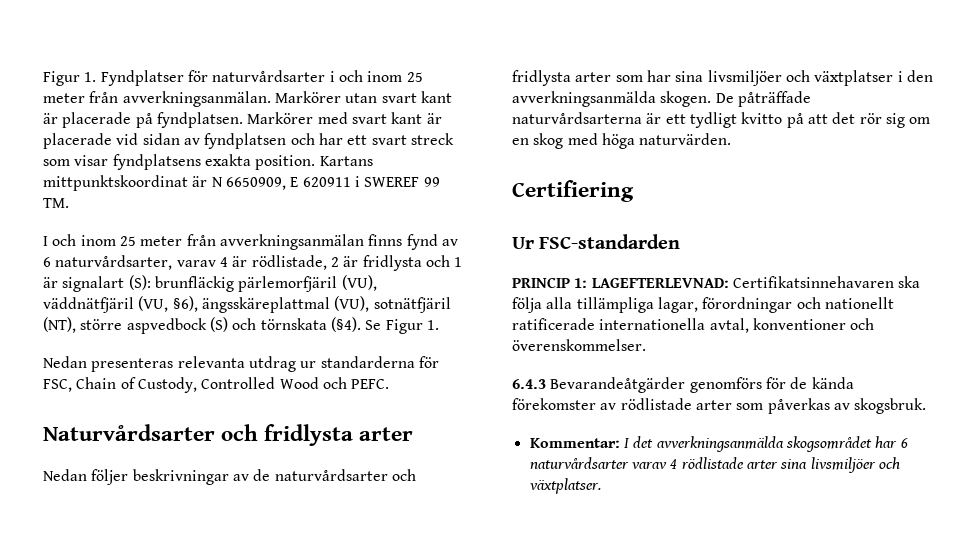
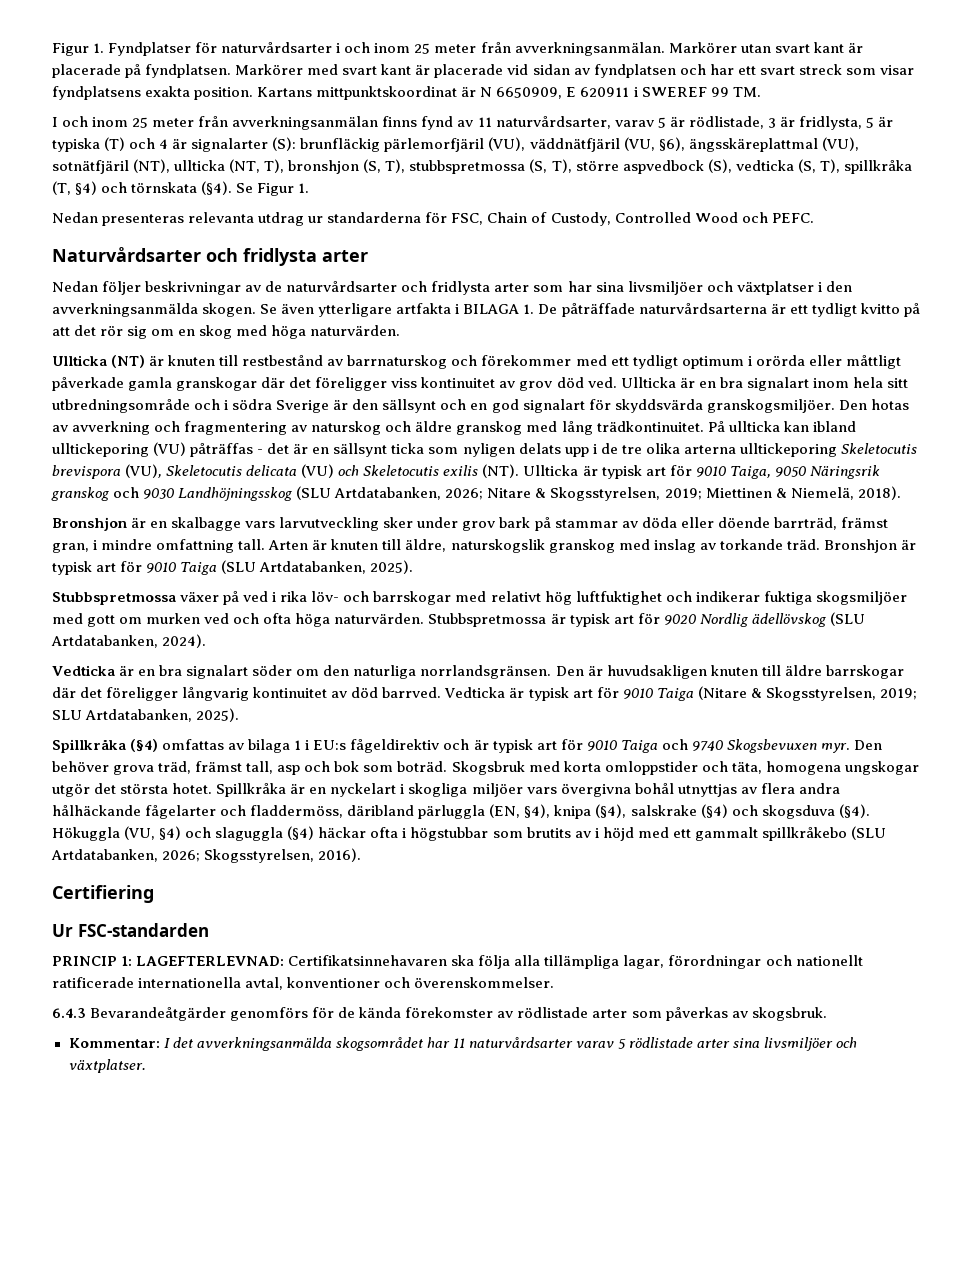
- I och inom 25 meter från avverkningsanmälan finns fynd av 6 naturvårdsarter, varav 4 är rödlistade, 2 är fridlysta och 1 är signalart (S): brunfläckig pärlemorfjäril (VU), väddnätfjäril (VU, §6), ängsskäreplattmal (VU), sotnätfjäril (NT), större aspvedbock (S) och törnskata (§4).
+ I och inom 25 meter från avverkningsanmälan finns fynd av 11 naturvårdsarter, varav 5 är rödlistade, 3 är fridlysta, 5 är typiska (T) och 4 är signalarter (S): brunfläckig pärlemorfjäril (VU), väddnätfjäril (VU, §6), ängsskäreplattmal (VU), sotnätfjäril (NT), ullticka (NT, T), bronshjon (S, T), stubbspretmossa (S, T), större aspvedbock (S), vedticka (S, T), spillkråka (T, §4) och törnskata (§4).
- De påträffade naturvårdsarterna är ett tydligt kvitto på att det rör sig om en skog med höga naturvärden.
+ Se även ytterligare artfakta i BILAGA 1. De påträffade naturvårdsarterna är ett tydligt kvitto på att det rör sig om en skog med höga naturvärden.
+ Ullticka (NT) är knuten till restbestånd av barrnaturskog och förekommer med ett tydligt optimum i orörda eller måttligt påverkade gamla granskogar där det föreligger viss kontinuitet av grov död ved. Ullticka är en bra signalart inom hela sitt utbredningsområde och i södra Sverige är den sällsynt och en god signalart för skyddsvärda granskogsmiljöer. Den hotas av avverkning och fragmentering av naturskog och äldre granskog med lång trädkontinuitet. På ullticka kan ibland ulltickeporing (VU) påträffas - det är en sällsynt ticka som nyligen delats upp i de tre olika arterna ulltickeporing Skeletocutis brevispora (VU), Skeletocutis delicata (VU) och Skeletocutis exilis (NT). Ullticka är typisk art för 9010 Taiga, 9050 Näringsrik granskog och 9030 Landhöjningsskog (SLU Artdatabanken, 2026; Nitare & Skogsstyrelsen, 2019; Miettinen & Niemelä, 2018).
+ Bronshjon är en skalbagge vars larvutveckling sker under grov bark på stammar av döda eller döende barrträd, främst gran, i mindre omfattning tall. Arten är knuten till äldre, naturskogslik granskog med inslag av torkande träd. Bronshjon är typisk art för 9010 Taiga (SLU Artdatabanken, 2025).
+ Stubbspretmossa växer på ved i rika löv- och barrskogar med relativt hög luftfuktighet och indikerar fuktiga skogsmiljöer med gott om murken ved och ofta höga naturvärden. Stubbspretmossa är typisk art för 9020 Nordlig ädellövskog (SLU Artdatabanken, 2024).
+ Vedticka är en bra signalart söder om den naturliga norrlandsgränsen. Den är huvudsakligen knuten till äldre barrskogar där det föreligger långvarig kontinuitet av död barrved. Vedticka är typisk art för 9010 Taiga (Nitare & Skogsstyrelsen, 2019; SLU Artdatabanken, 2025).
+ Spillkråka (§4) omfattas av bilaga 1 i EU:s fågeldirektiv och är typisk art för 9010 Taiga och 9740 Skogsbevuxen myr. Den behöver grova träd, främst tall, asp och bok som boträd. Skogsbruk med korta omloppstider och täta, homogena ungskogar utgör det största hotet. Spillkråka är en nyckelart i skogliga miljöer vars övergivna bohål utnyttjas av flera andra hålhäckande fågelarter och fladdermöss, däribland pärluggla (EN, §4), knipa (§4), salskrake (§4) och skogsduva (§4). Hökuggla (VU, §4) och slaguggla (§4) häckar ofta i högstubbar som brutits av i höjd med ett gammalt spillkråkebo (SLU Artdatabanken, 2026; Skogsstyrelsen, 2016).
- Kommentar: I det avverkningsanmälda skogsområdet har 6 naturvårdsarter varav 4 rödlistade arter sina livsmiljöer och växtplatser.
+ Kommentar: I det avverkningsanmälda skogsområdet har 11 naturvårdsarter varav 5 rödlistade arter sina livsmiljöer och växtplatser.

